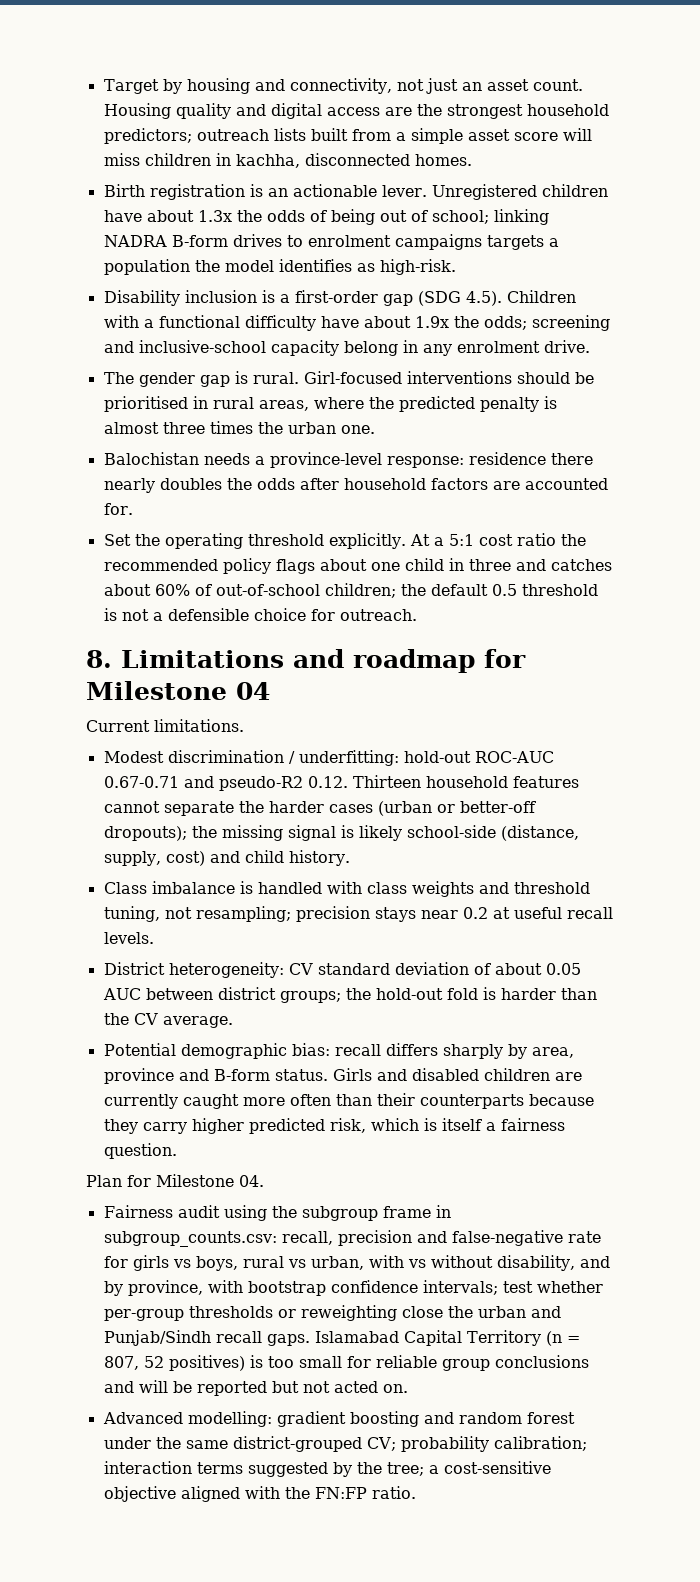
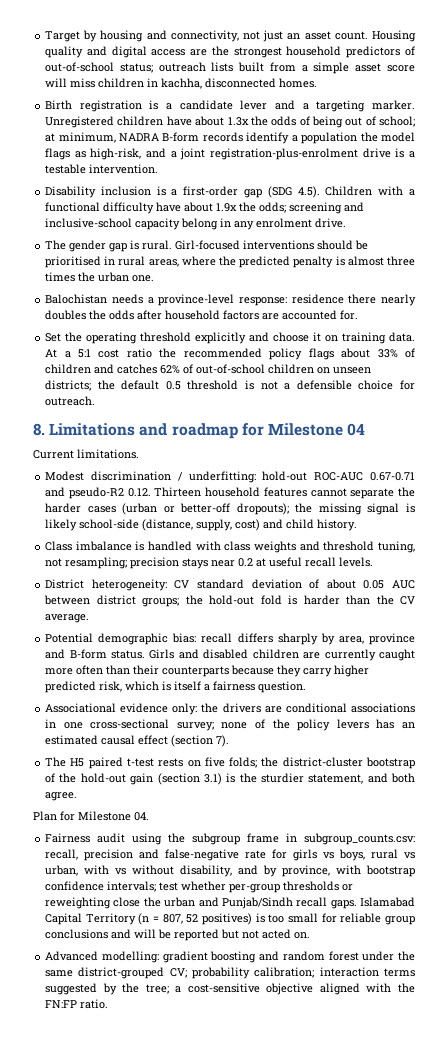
- Housing quality and digital access are the strongest household predictors; outreach lists built from a simple asset score will miss children in kachha, disconnected homes.
+ Housing quality and digital access are the strongest household predictors of out-of-school status; outreach lists built from a simple asset score will miss children in kachha, disconnected homes.
- Birth registration is an actionable lever.
+ Birth registration is a candidate lever and a targeting marker.
- Unregistered children have about 1.3x the odds of being out of school; linking NADRA B-form drives to enrolment campaigns targets a population the model identifies as high-risk.
+ Unregistered children have about 1.3x the odds of being out of school; at minimum, NADRA B-form records identify a population the model flags as high-risk, and a joint registration-plus-enrolment drive is a testable intervention.
- Set the operating threshold explicitly.
+ Set the operating threshold explicitly and choose it on training data.
- At a 5:1 cost ratio the recommended policy flags about one child in three and catches about 60% of out-of-school children; the default 0.5 threshold is not a defensible choice for outreach.
+ At a 5:1 cost ratio the recommended policy flags about 33% of children and catches 62% of out-of-school children on unseen districts; the default 0.5 threshold is not a defensible choice for outreach.
+ Associational evidence only: the drivers are conditional associations in one cross-sectional survey; none of the policy levers has an estimated causal effect (section 7).
+ The H5 paired t-test rests on five folds; the district-cluster bootstrap of the hold-out gain (section 3.1) is the sturdier statement, and both agree.

